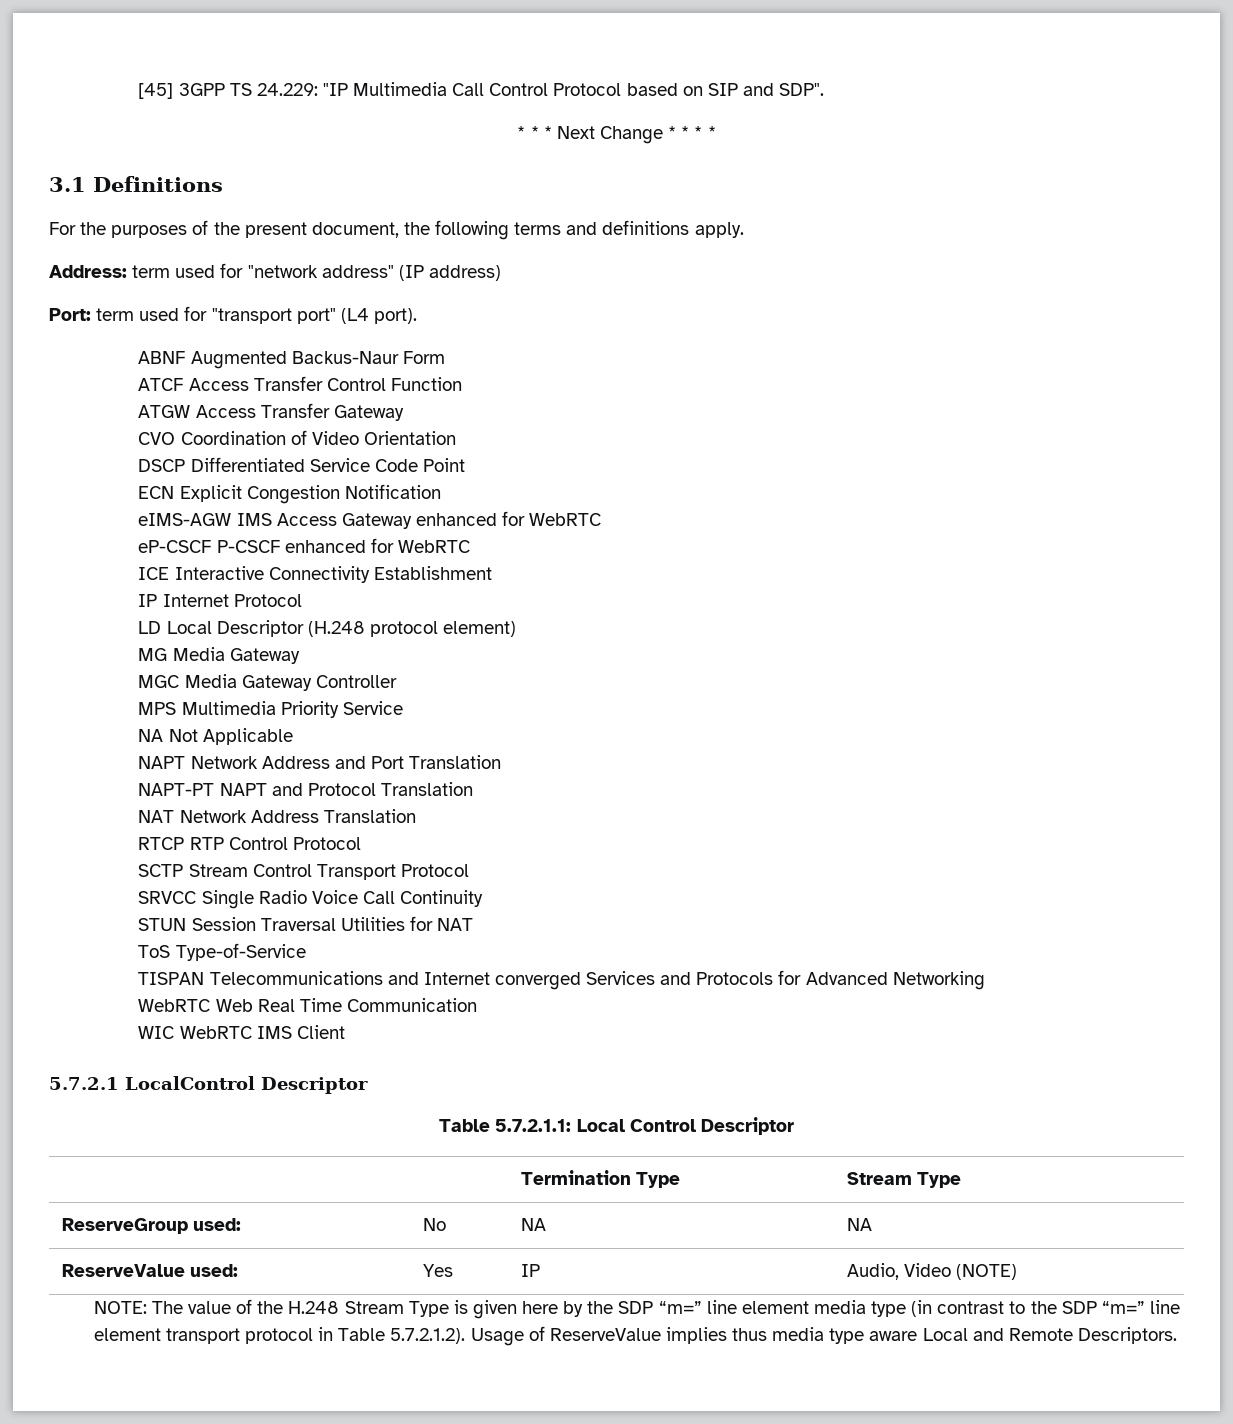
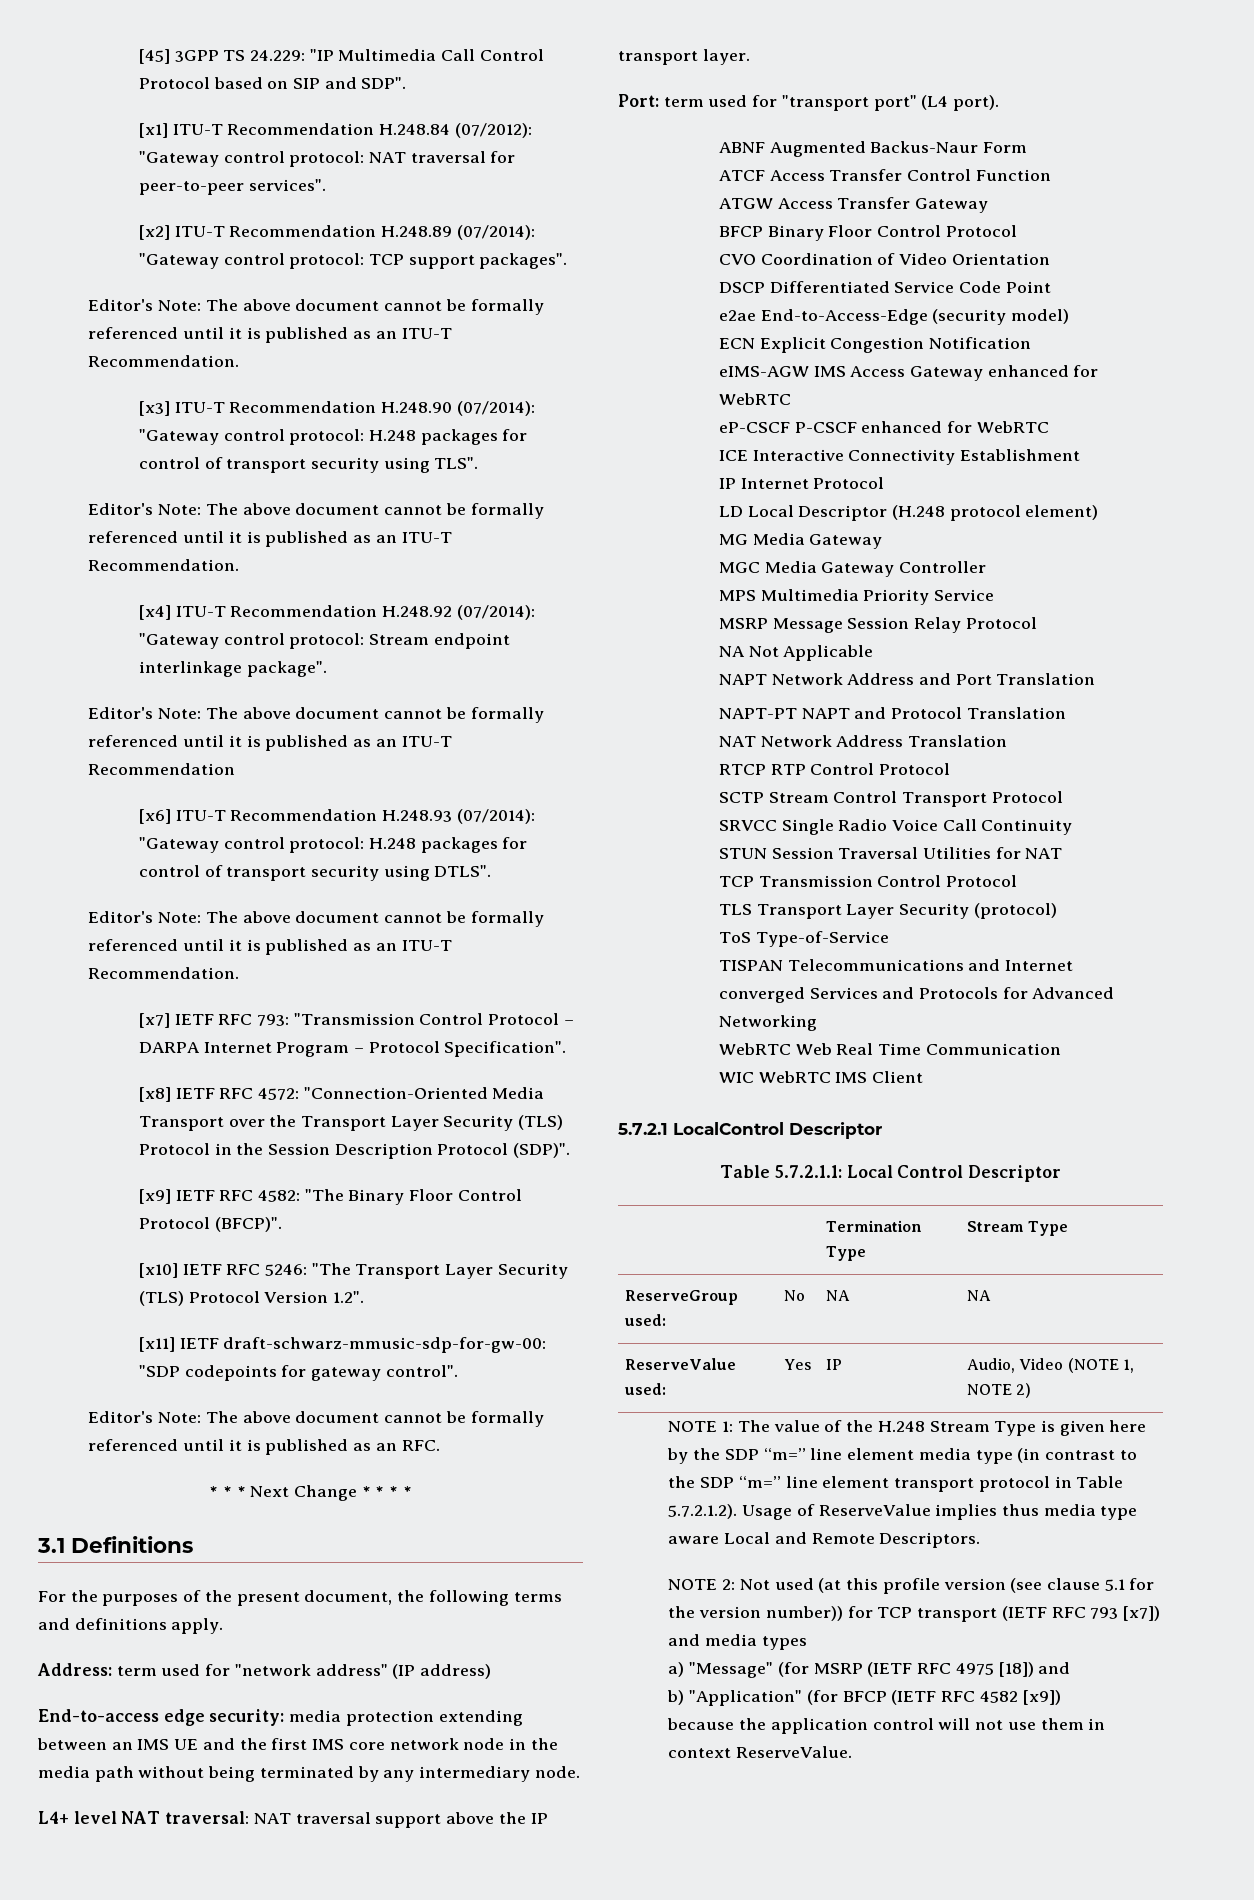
+ [x1] ITU-T Recommendation H.248.84 (07/2012): "Gateway control protocol: NAT traversal for peer-to-peer services".
+ [x2] ITU-T Recommendation H.248.89 (07/2014): "Gateway control protocol: TCP support packages".
+ Editor's Note: The above document cannot be formally referenced until it is published as an ITU-T Recommendation.
+ [x3] ITU-T Recommendation H.248.90 (07/2014): "Gateway control protocol: H.248 packages for control of transport security using TLS".
+ Editor's Note: The above document cannot be formally referenced until it is published as an ITU-T Recommendation.
+ [x4] ITU-T Recommendation H.248.92 (07/2014): "Gateway control protocol: Stream endpoint interlinkage package".
+ Editor's Note: The above document cannot be formally referenced until it is published as an ITU-T Recommendation
+ [x6] ITU-T Recommendation H.248.93 (07/2014): "Gateway control protocol: H.248 packages for control of transport security using DTLS".
+ Editor's Note: The above document cannot be formally referenced until it is published as an ITU-T Recommendation.
+ [x7] IETF RFC 793: "Transmission Control Protocol – DARPA Internet Program – Protocol Specification".
+ [x8] IETF RFC 4572: "Connection-Oriented Media Transport over the Transport Layer Security (TLS) Protocol in the Session Description Protocol (SDP)".
+ [x9] IETF RFC 4582: "The Binary Floor Control Protocol (BFCP)".
+ [x10] IETF RFC 5246: "The Transport Layer Security (TLS) Protocol Version 1.2".
+ [x11] IETF draft-schwarz-mmusic-sdp-for-gw-00: "SDP codepoints for gateway control".
+ Editor's Note: The above document cannot be formally referenced until it is published as an RFC.
+ End-to-access edge security: media protection extending between an IMS UE and the first IMS core network node in the media path without being terminated by any intermediary node.
+ L4+ level NAT traversal: NAT traversal support above the IP transport layer.
+ BFCP Binary Floor Control Protocol
+ e2ae End-to-Access-Edge (security model)
+ MSRP Message Session Relay Protocol
+ TCP Transmission Control Protocol
+ TLS Transport Layer Security (protocol)
- ReserveValue used: | Yes | IP | Audio, Video (NOTE)
- NOTE: The value of the H.248 Stream Type is given here by the SDP “m=” line element media type (in contrast to the SDP “m=” line element transport protocol in Table 5.7.2.1.2). Usage of ReserveValue implies thus media type aware Local and Remote Descriptors.
+ ReserveValue used: | Yes | IP | Audio, Video (NOTE 1, NOTE 2)
+ NOTE 1: The value of the H.248 Stream Type is given here by the SDP “m=” line element media type (in contrast to the SDP “m=” line element transport protocol in Table 5.7.2.1.2). Usage of ReserveValue implies thus media type aware Local and Remote Descriptors.
+ NOTE 2: Not used (at this profile version (see clause 5.1 for the version number)) for TCP transport (IETF RFC 793 [x7]) and media types
+ a) "Message" (for MSRP (IETF RFC 4975 [18]) and
+ b) "Application" (for BFCP (IETF RFC 4582 [x9])
+ because the application control will not use them in context ReserveValue.

